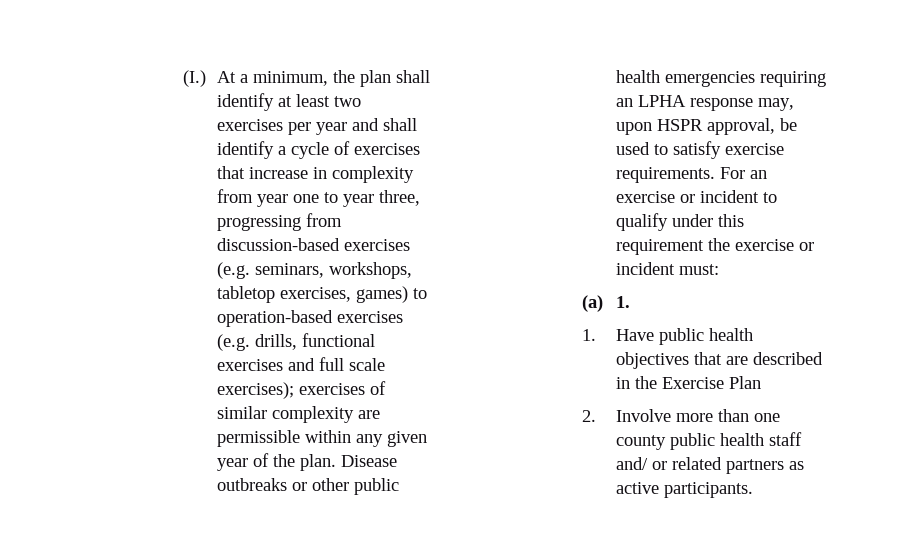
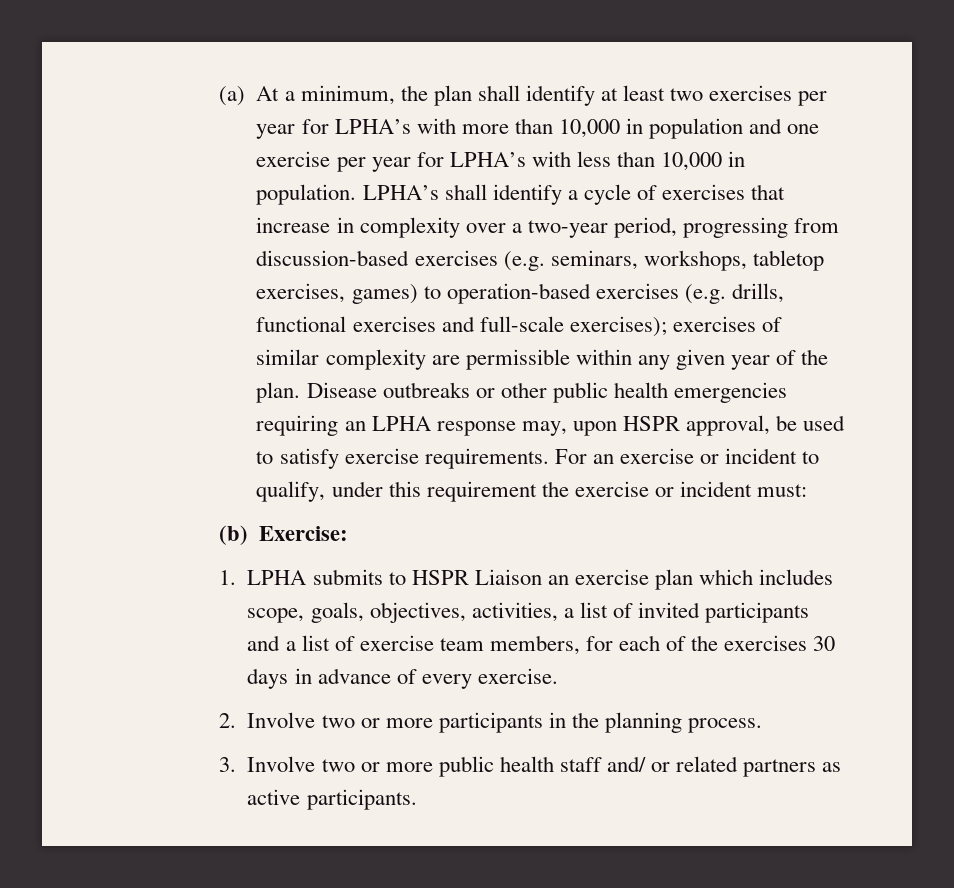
- (I.) At a minimum, the plan shall identify at least two exercises per year and shall identify a cycle of exercises that increase in complexity from year one to year three, progressing from discussion-based exercises (e.g. seminars, workshops, tabletop exercises, games) to operation-based exercises (e.g. drills, functional exercises and full scale exercises); exercises of similar complexity are permissible within any given year of the plan.
+ (a) At a minimum, the plan shall identify at least two exercises per year for LPHA’s with more than 10,000 in population and one exercise per year for LPHA’s with less than 10,000 in population. LPHA’s shall identify a cycle of exercises that increase in complexity over a two-year period, progressing from discussion-based exercises (e.g. seminars, workshops, tabletop exercises, games) to operation-based exercises (e.g. drills, functional exercises and full-scale exercises); exercises of similar complexity are permissible within any given year of the plan.
- For an exercise or incident to qualify under this requirement the exercise or incident must:
+ For an exercise or incident to qualify, under this requirement the exercise or incident must:
- (a) 1.
- 1. Have public health objectives that are described in the Exercise Plan
- 2. Involve more than one county public health staff and/ or related partners as active participants.
+ (b) Exercise:
+ 1. LPHA submits to HSPR Liaison an exercise plan which includes scope, goals, objectives, activities, a list of invited participants and a list of exercise team members, for each of the exercises 30 days in advance of every exercise.
+ 2. Involve two or more participants in the planning process.
+ 3. Involve two or more public health staff and/ or related partners as active participants.

